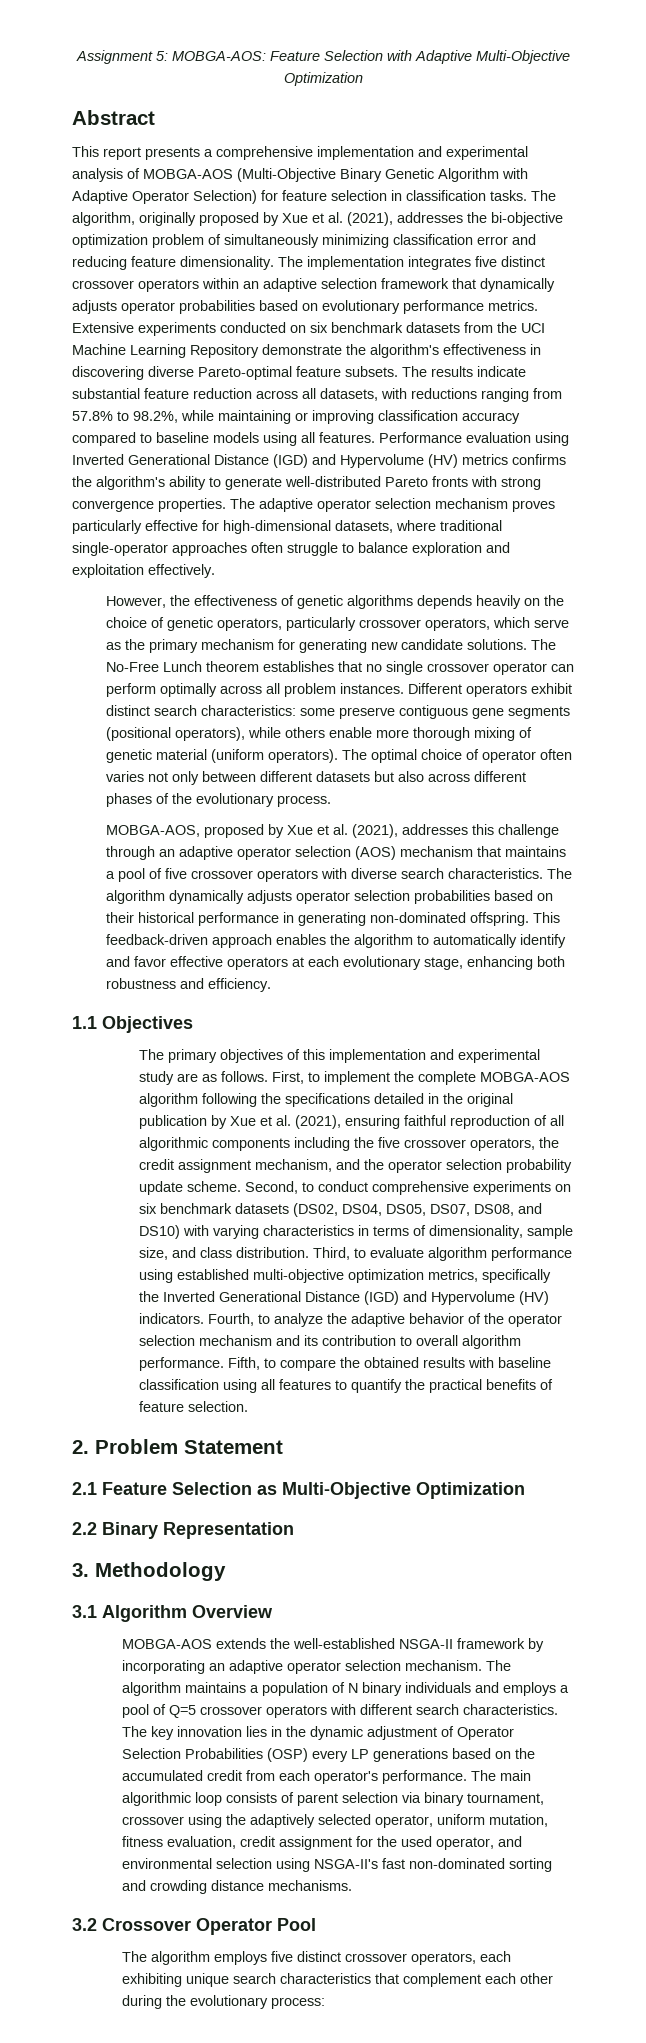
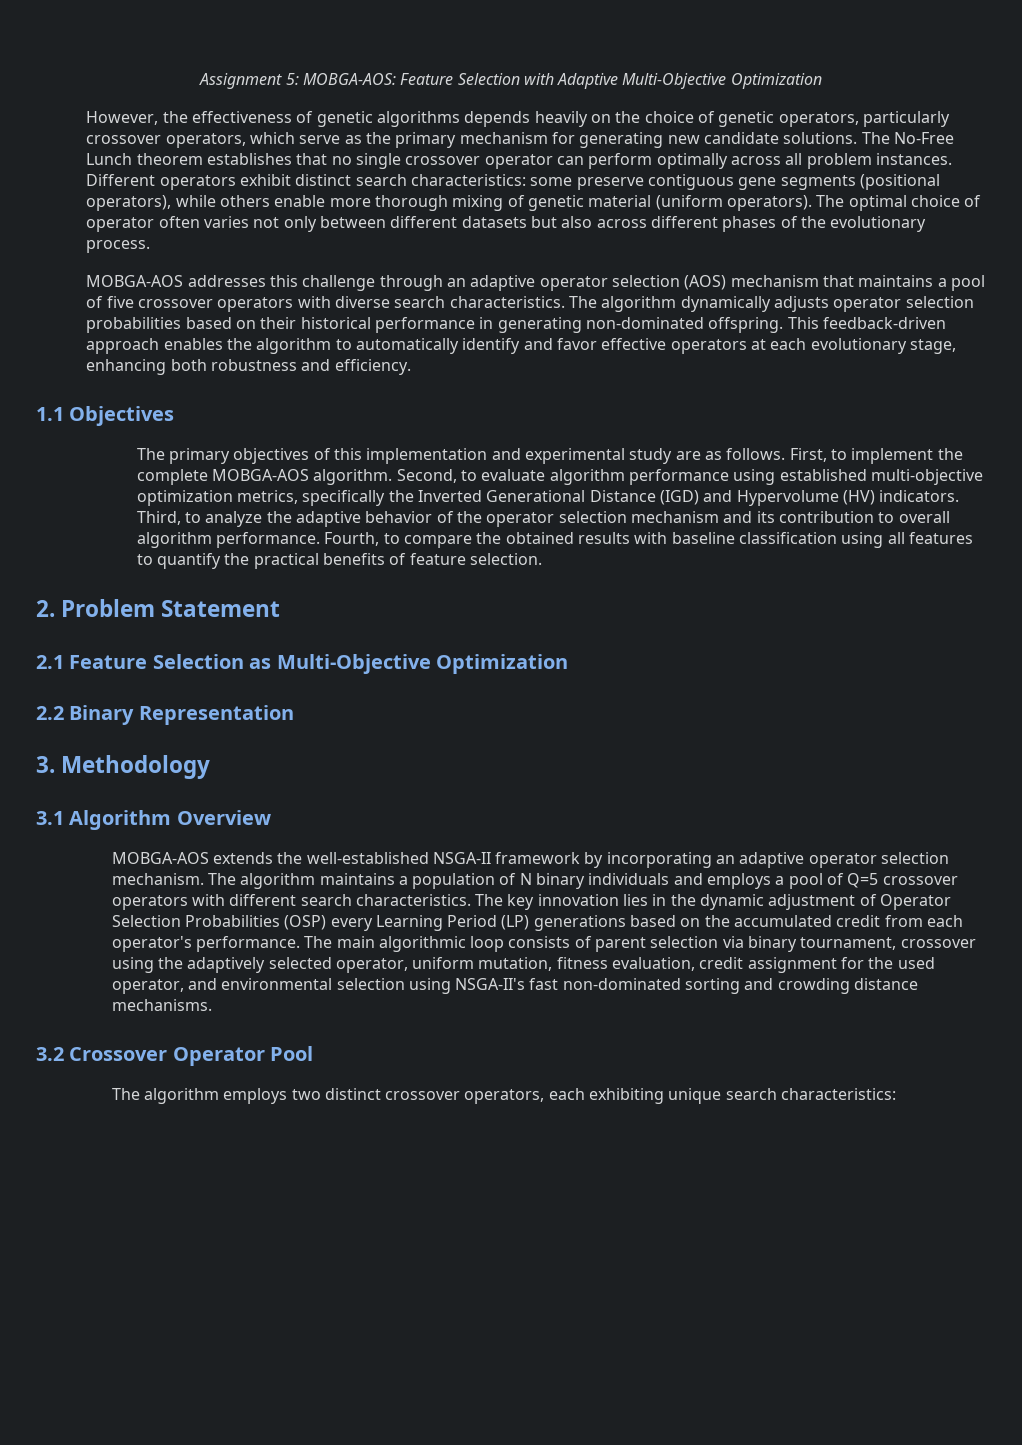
- Abstract
- This report presents a comprehensive implementation and experimental analysis of MOBGA-AOS (Multi-Objective Binary Genetic Algorithm with Adaptive Operator Selection) for feature selection in classification tasks. The algorithm, originally proposed by Xue et al. (2021), addresses the bi-objective optimization problem of simultaneously minimizing classification error and reducing feature dimensionality. The implementation integrates five distinct crossover operators within an adaptive selection framework that dynamically adjusts operator probabilities based on evolutionary performance metrics. Extensive experiments conducted on six benchmark datasets from the UCI Machine Learning Repository demonstrate the algorithm's effectiveness in discovering diverse Pareto-optimal feature subsets. The results indicate substantial feature reduction across all datasets, with reductions ranging from 57.8% to 98.2%, while maintaining or improving classification accuracy compared to baseline models using all features. Performance evaluation using Inverted Generational Distance (IGD) and Hypervolume (HV) metrics confirms the algorithm's ability to generate well-distributed Pareto fronts with strong convergence properties. The adaptive operator selection mechanism proves particularly effective for high-dimensional datasets, where traditional single-operator approaches often struggle to balance exploration and exploitation effectively.
- MOBGA-AOS, proposed by Xue et al. (2021), addresses this challenge through an adaptive operator selection (AOS) mechanism that maintains a pool of five crossover operators with diverse search characteristics.
+ MOBGA-AOS addresses this challenge through an adaptive operator selection (AOS) mechanism that maintains a pool of five crossover operators with diverse search characteristics.
- First, to implement the complete MOBGA-AOS algorithm following the specifications detailed in the original publication by Xue et al. (2021), ensuring faithful reproduction of all algorithmic components including the five crossover operators, the credit assignment mechanism, and the operator selection probability update scheme. Second, to conduct comprehensive experiments on six benchmark datasets (DS02, DS04, DS05, DS07, DS08, and DS10) with varying characteristics in terms of dimensionality, sample size, and class distribution. Third, to evaluate algorithm performance using established multi-objective optimization metrics, specifically the Inverted Generational Distance (IGD) and Hypervolume (HV) indicators.
+ First, to implement the complete MOBGA-AOS algorithm. Second, to evaluate algorithm performance using established multi-objective optimization metrics, specifically the Inverted Generational Distance (IGD) and Hypervolume (HV) indicators.
- Fourth, to analyze the adaptive behavior of the operator selection mechanism and its contribution to overall algorithm performance.
+ Third, to analyze the adaptive behavior of the operator selection mechanism and its contribution to overall algorithm performance.
- Fifth, to compare the obtained results with baseline classification using all features to quantify the practical benefits of feature selection.
+ Fourth, to compare the obtained results with baseline classification using all features to quantify the practical benefits of feature selection.
- The key innovation lies in the dynamic adjustment of Operator Selection Probabilities (OSP) every LP generations based on the accumulated credit from each operator's performance.
+ The key innovation lies in the dynamic adjustment of Operator Selection Probabilities (OSP) every Learning Period (LP) generations based on the accumulated credit from each operator's performance.
- The algorithm employs five distinct crossover operators, each exhibiting unique search characteristics that complement each other during the evolutionary process:
+ The algorithm employs two distinct crossover operators, each exhibiting unique search characteristics:

